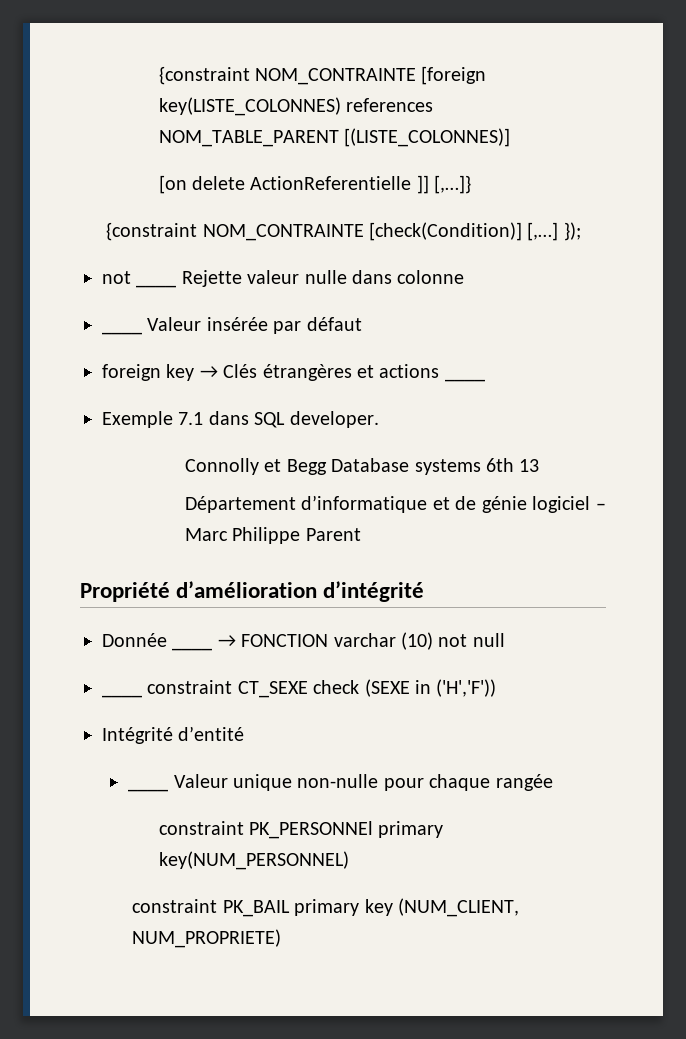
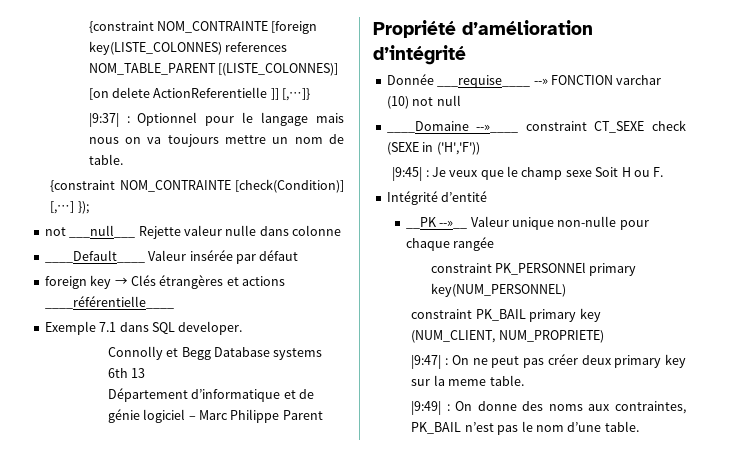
+ |9:37| : Optionnel pour le langage mais nous on va toujours mettre un nom de table.
- not ____ Rejette valeur nulle dans colonne
+ not ___null___ Rejette valeur nulle dans colonne
- ____ Valeur insérée par défaut
+ ____Default____ Valeur insérée par défaut
- foreign key → Clés étrangères et actions ____
+ foreign key → Clés étrangères et actions ____référentielle____
- Donnée ____ → FONCTION varchar (10) not null
+ Donnée ___requise____ --» FONCTION varchar (10) not null
- ____ constraint CT_SEXE check (SEXE in ('H','F'))
+ ____Domaine --»____ constraint CT_SEXE check (SEXE in ('H','F'))
+ |9:45| : Je veux que le champ sexe Soit H ou F.
- ____ Valeur unique non-nulle pour chaque rangée
+ __PK --»__ Valeur unique non-nulle pour chaque rangée
+ |9:47| : On ne peut pas créer deux primary key sur la meme table.
+ |9:49| : On donne des noms aux contraintes, PK_BAIL n’est pas le nom d’une table.

